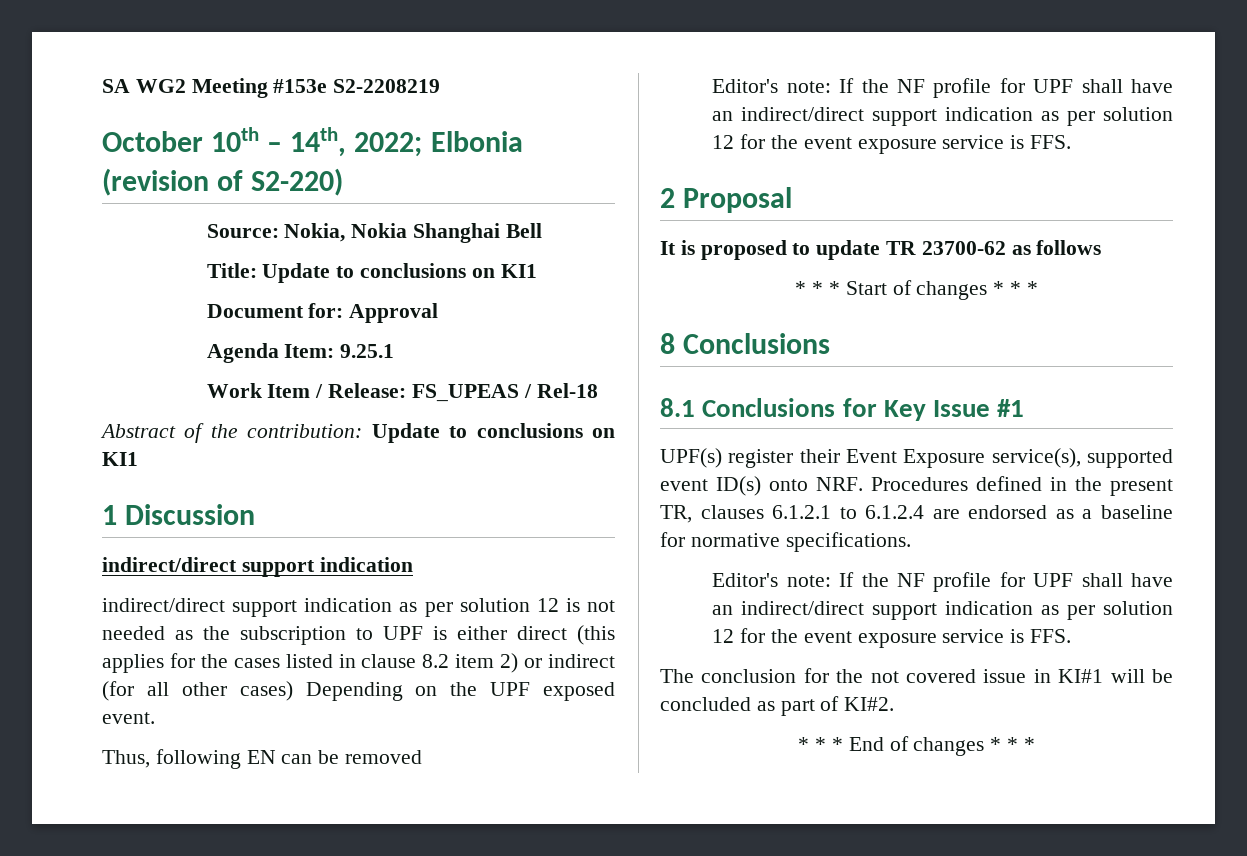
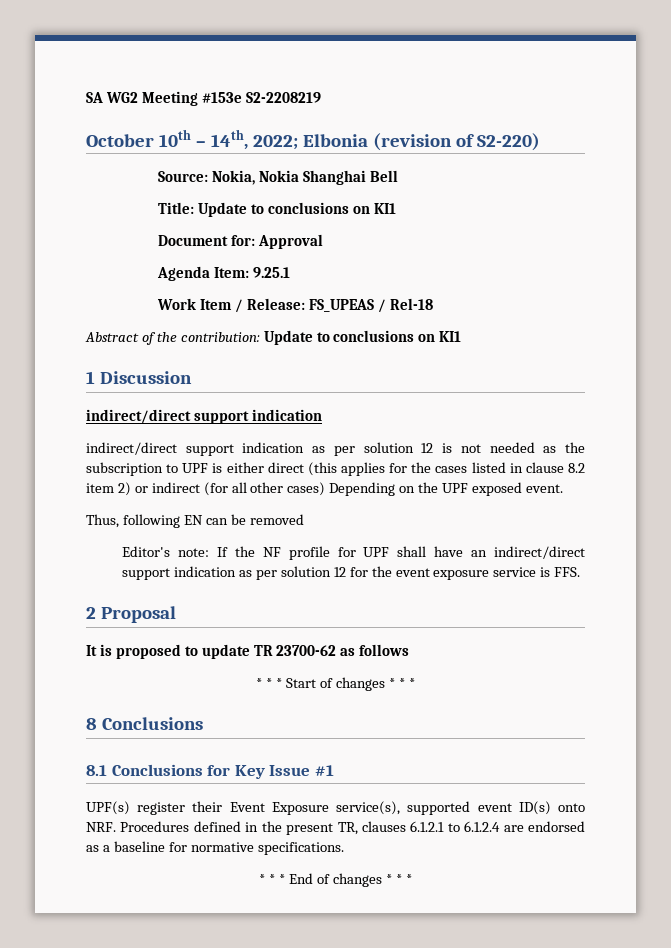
  UPF(s) register their Event Exposure service(s), supported event ID(s) onto NRF. Procedures defined in the present TR, clauses 6.1.2.1 to 6.1.2.4 are endorsed as a baseline for normative specifications.
- Editor's note: If the NF profile for UPF shall have an indirect/direct support indication as per solution 12 for the event exposure service is FFS.
- The conclusion for the not covered issue in KI#1 will be concluded as part of KI#2.

